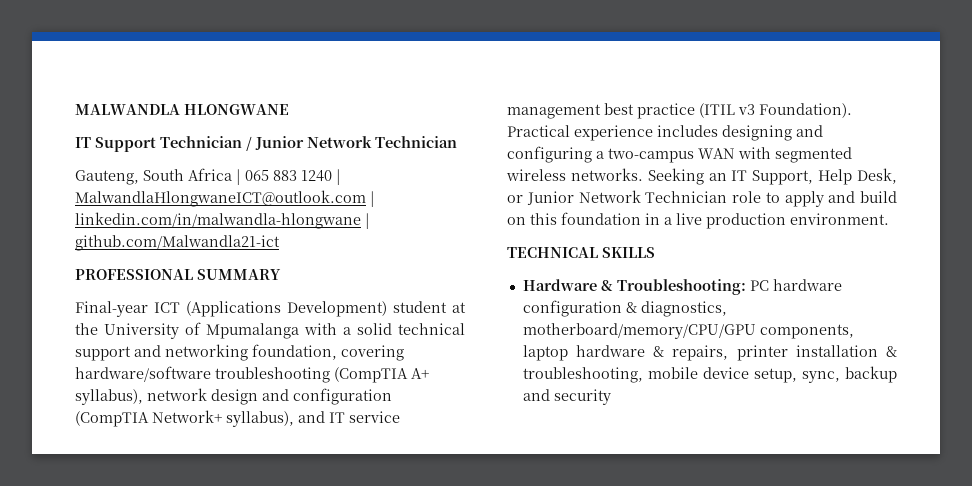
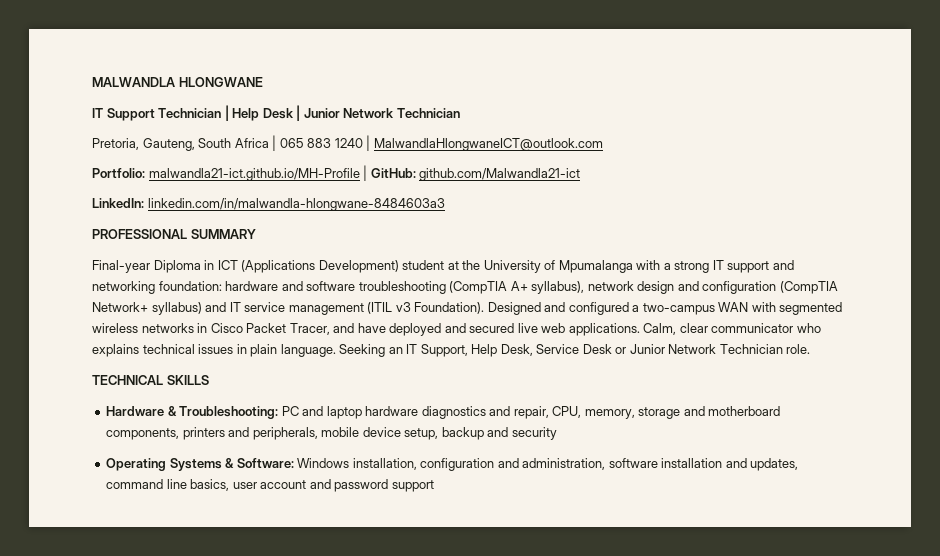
- IT Support Technician / Junior Network Technician
+ IT Support Technician | Help Desk | Junior Network Technician
- Gauteng, South Africa | 065 883 1240 | MalwandlaHlongwaneICT@outlook.com | linkedin.com/in/malwandla-hlongwane | github.com/Malwandla21-ict
+ Pretoria, Gauteng, South Africa | 065 883 1240 | MalwandlaHlongwaneICT@outlook.com
+ Portfolio: malwandla21-ict.github.io/MH-Profile | GitHub: github.com/Malwandla21-ict
+ LinkedIn: linkedin.com/in/malwandla-hlongwane-8484603a3
- Final-year ICT (Applications Development) student at the University of Mpumalanga with a solid technical support and networking foundation, covering hardware/software troubleshooting (CompTIA A+ syllabus), network design and configuration (CompTIA Network+ syllabus), and IT service management best practice (ITIL v3 Foundation).
+ Final-year Diploma in ICT (Applications Development) student at the University of Mpumalanga with a strong IT support and networking foundation: hardware and software troubleshooting (CompTIA A+ syllabus), network design and configuration (CompTIA Network+ syllabus) and IT service management (ITIL v3 Foundation).
- Practical experience includes designing and configuring a two-campus WAN with segmented wireless networks.
+ Designed and configured a two-campus WAN with segmented wireless networks in Cisco Packet Tracer, and have deployed and secured live web applications. Calm, clear communicator who explains technical issues in plain language.
- Seeking an IT Support, Help Desk, or Junior Network Technician role to apply and build on this foundation in a live production environment.
+ Seeking an IT Support, Help Desk, Service Desk or Junior Network Technician role.
- Hardware & Troubleshooting: PC hardware configuration & diagnostics, motherboard/memory/CPU/GPU components, laptop hardware & repairs, printer installation & troubleshooting, mobile device setup, sync, backup and security
+ Hardware & Troubleshooting: PC and laptop hardware diagnostics and repair, CPU, memory, storage and motherboard components, printers and peripherals, mobile device setup, backup and security
+ Operating Systems & Software: Windows installation, configuration and administration, software installation and updates, command line basics, user account and password support

